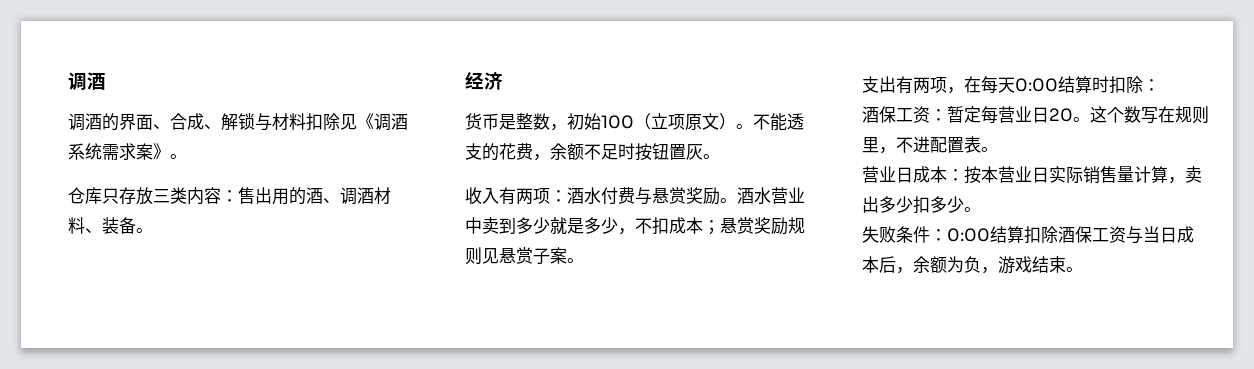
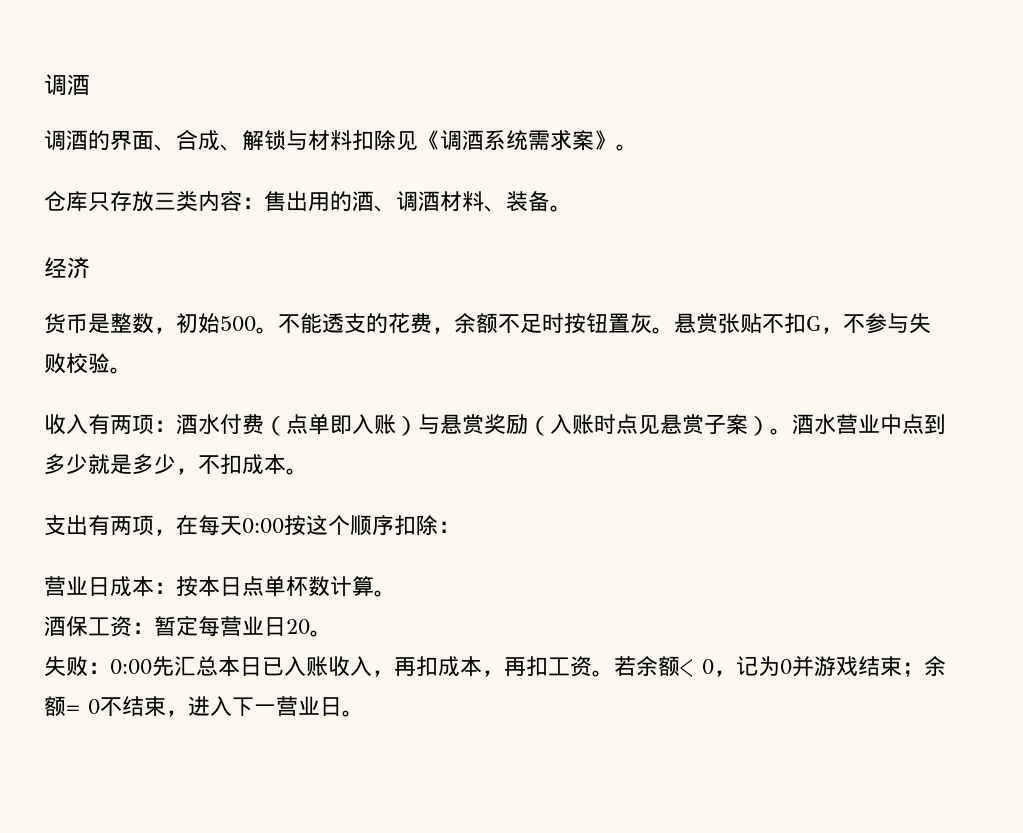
- 货币是整数，初始100（立项原文）。
+ 货币是整数，初始500。
+ 悬赏张贴不扣G，不参与失败校验。
- 收入有两项：酒水付费与悬赏奖励。
+ 收入有两项：酒水付费（点单即入账）与悬赏奖励（入账时点见悬赏子案）。
- 酒水营业中卖到多少就是多少，不扣成本；悬赏奖励规则见悬赏子案。
+ 酒水营业中点到多少就是多少，不扣成本。
- 支出有两项，在每天0:00结算时扣除：
+ 支出有两项，在每天0:00按这个顺序扣除：
+ 营业日成本：按本日点单杯数计算。
- 酒保工资：暂定每营业日20。这个数写在规则里，不进配置表。
- 营业日成本：按本营业日实际销售量计算，卖出多少扣多少。
- 失败条件：0:00结算扣除酒保工资与当日成本后，余额为负，游戏结束。
+ 酒保工资：暂定每营业日20。
+ 失败：0:00先汇总本日已入账收入，再扣成本，再扣工资。若余额< 0，记为0并游戏结束；余额= 0不结束，进入下一营业日。

